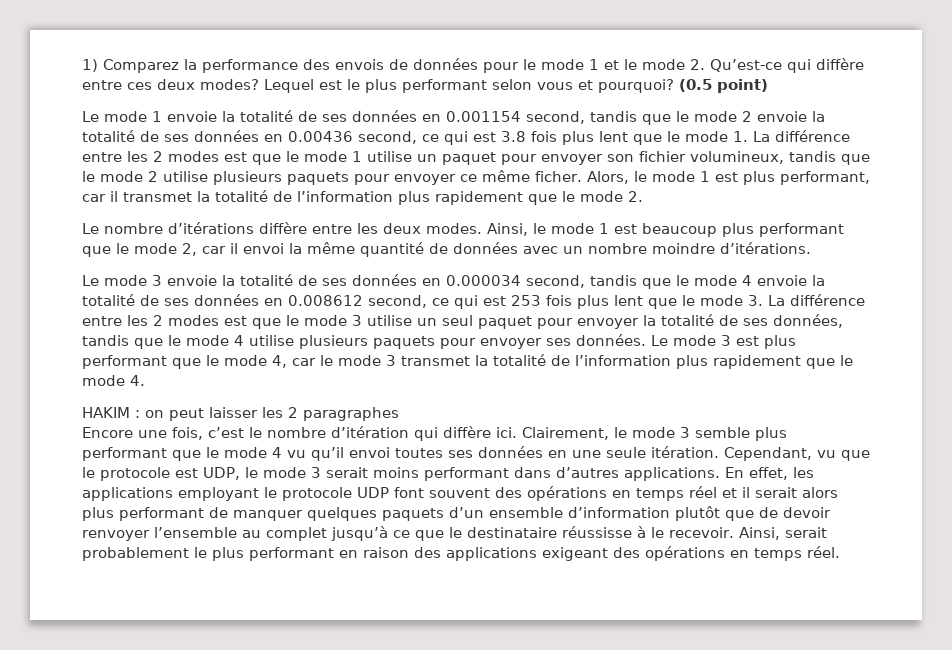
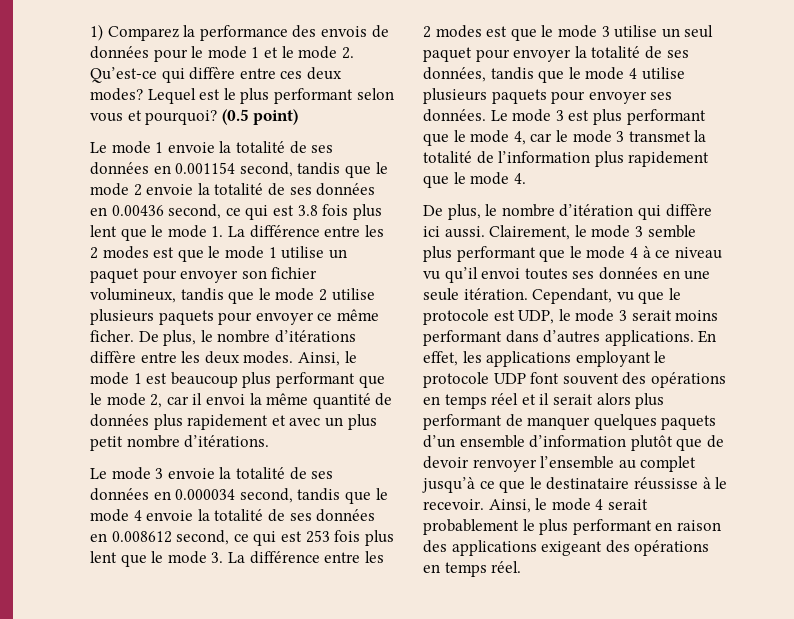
- Alors, le mode 1 est plus performant, car il transmet la totalité de l’information plus rapidement que le mode 2.
- Le nombre d’itérations diffère entre les deux modes.
+ De plus, le nombre d’itérations diffère entre les deux modes.
- Ainsi, le mode 1 est beaucoup plus performant que le mode 2, car il envoi la même quantité de données avec un nombre moindre d’itérations.
+ Ainsi, le mode 1 est beaucoup plus performant que le mode 2, car il envoi la même quantité de données plus rapidement et avec un plus petit nombre d’itérations.
- HAKIM : on peut laisser les 2 paragraphes
- Encore une fois, c’est le nombre d’itération qui diffère ici.
+ De plus, le nombre d’itération qui diffère ici aussi.
- Clairement, le mode 3 semble plus performant que le mode 4 vu qu’il envoi toutes ses données en une seule itération.
+ Clairement, le mode 3 semble plus performant que le mode 4 à ce niveau vu qu’il envoi toutes ses données en une seule itération.
- Ainsi, serait probablement le plus performant en raison des applications exigeant des opérations en temps réel.
+ Ainsi, le mode 4 serait probablement le plus performant en raison des applications exigeant des opérations en temps réel.

